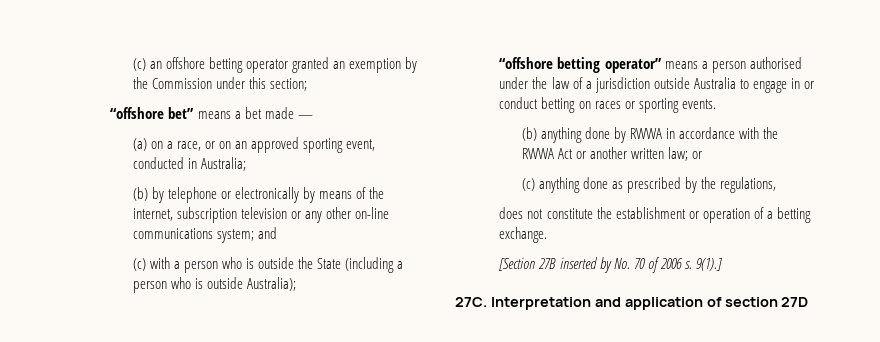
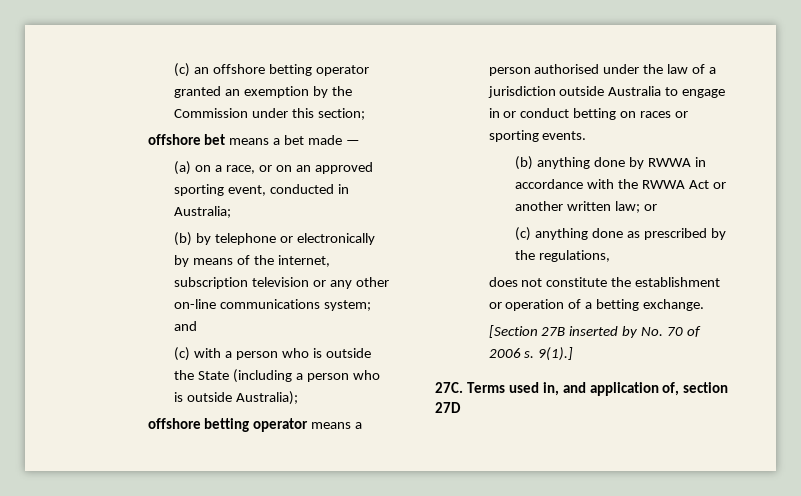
- “offshore bet” means a bet made —
+ offshore bet means a bet made —
- “offshore betting operator” means a person authorised under the law of a jurisdiction outside Australia to engage in or conduct betting on races or sporting events.
+ offshore betting operator means a person authorised under the law of a jurisdiction outside Australia to engage in or conduct betting on races or sporting events.
- Interpretation and application of section 27D
+ Terms used in, and application of, section 27D

